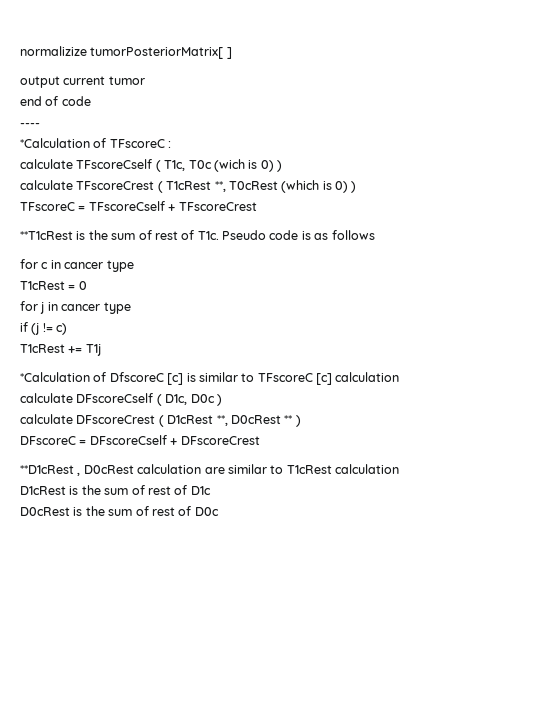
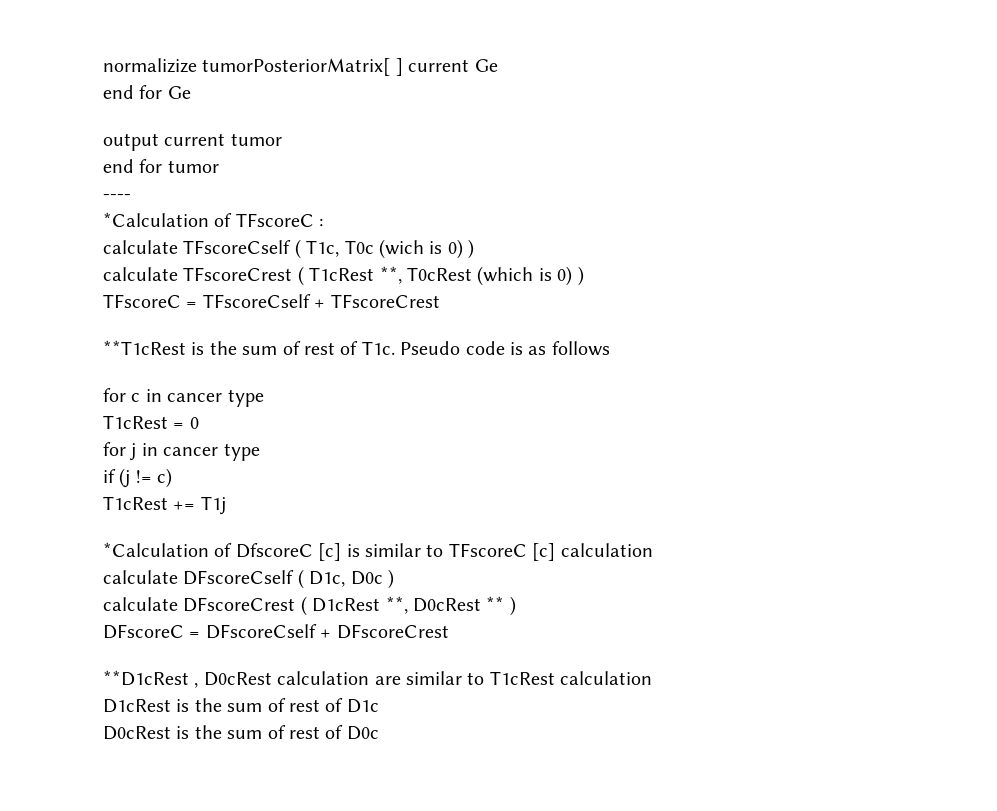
- normalizize tumorPosteriorMatrix[ ]
+ normalizize tumorPosteriorMatrix[ ] current Ge
+ end for Ge
- end of code
+ end for tumor

